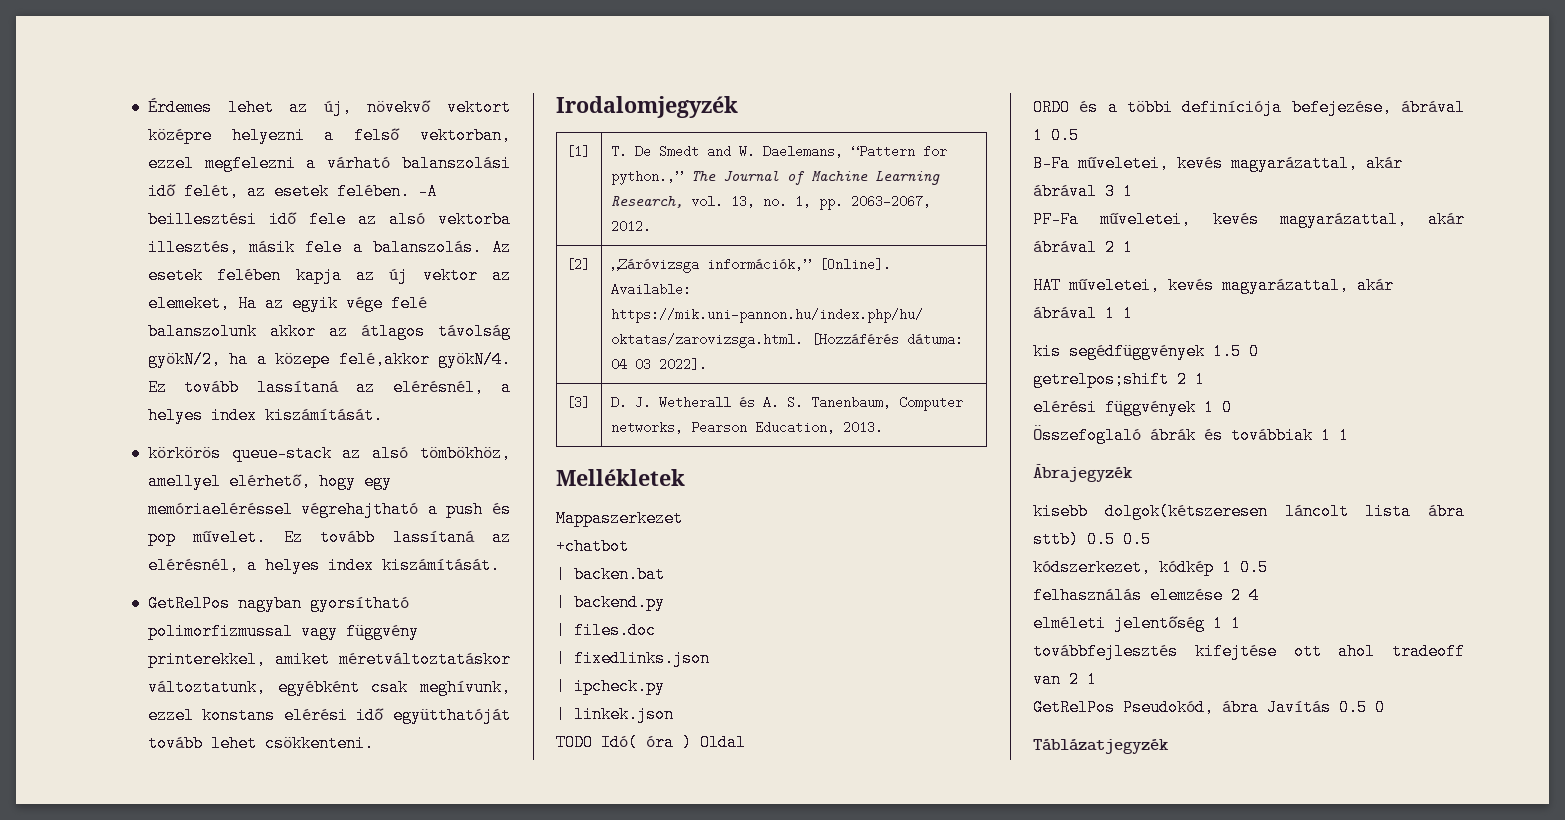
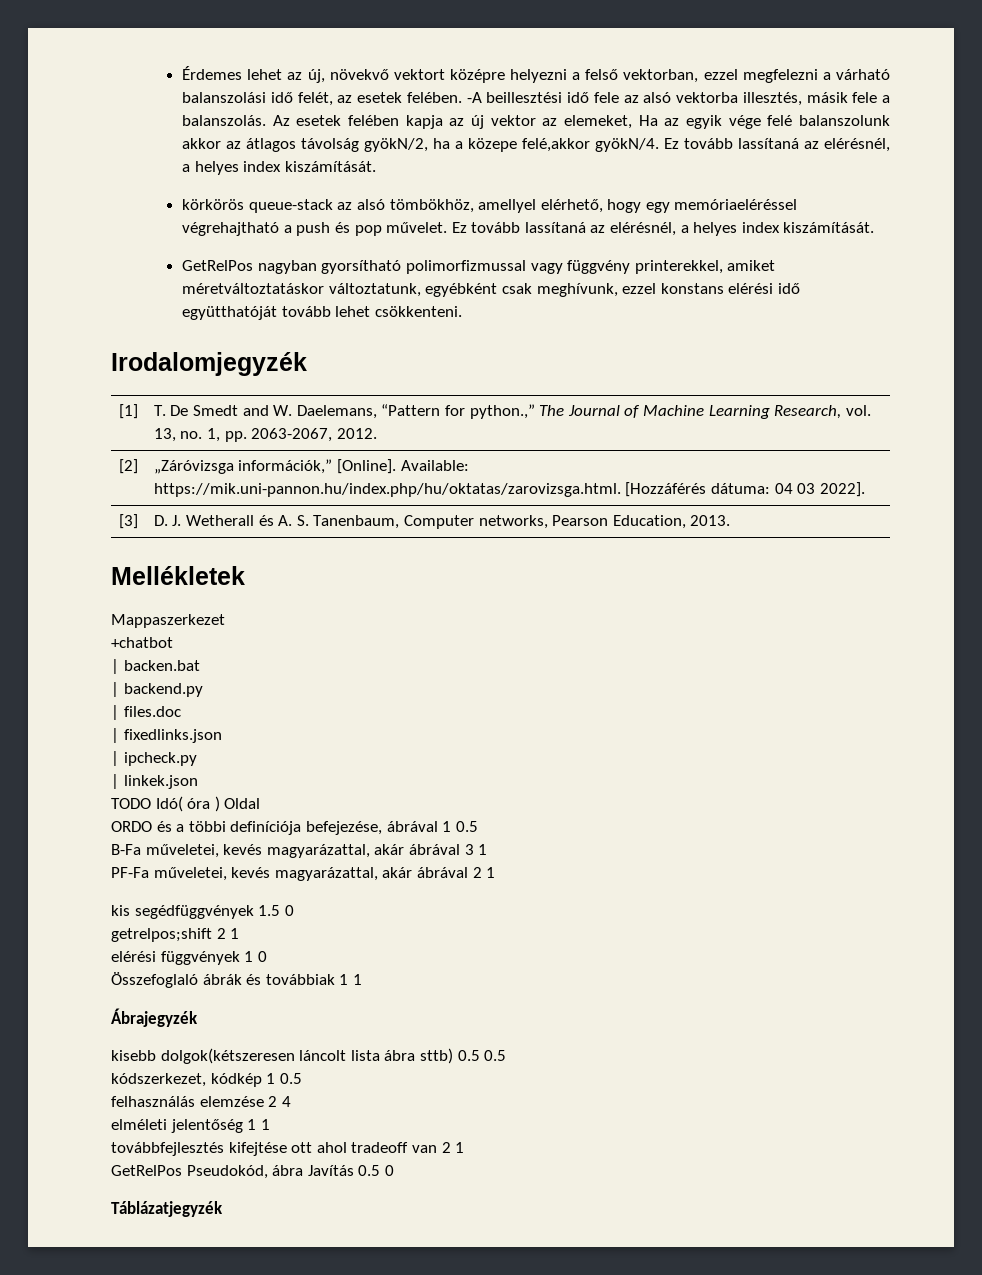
- HAT műveletei, kevés magyarázattal, akár ábrával 1 1

